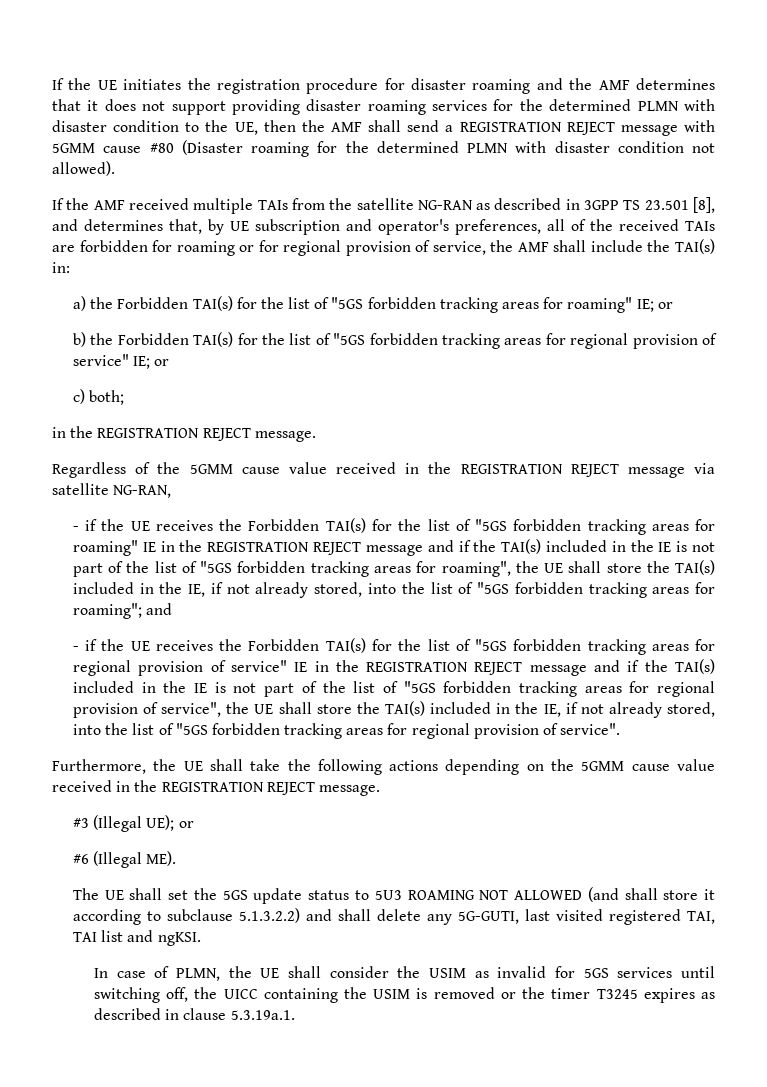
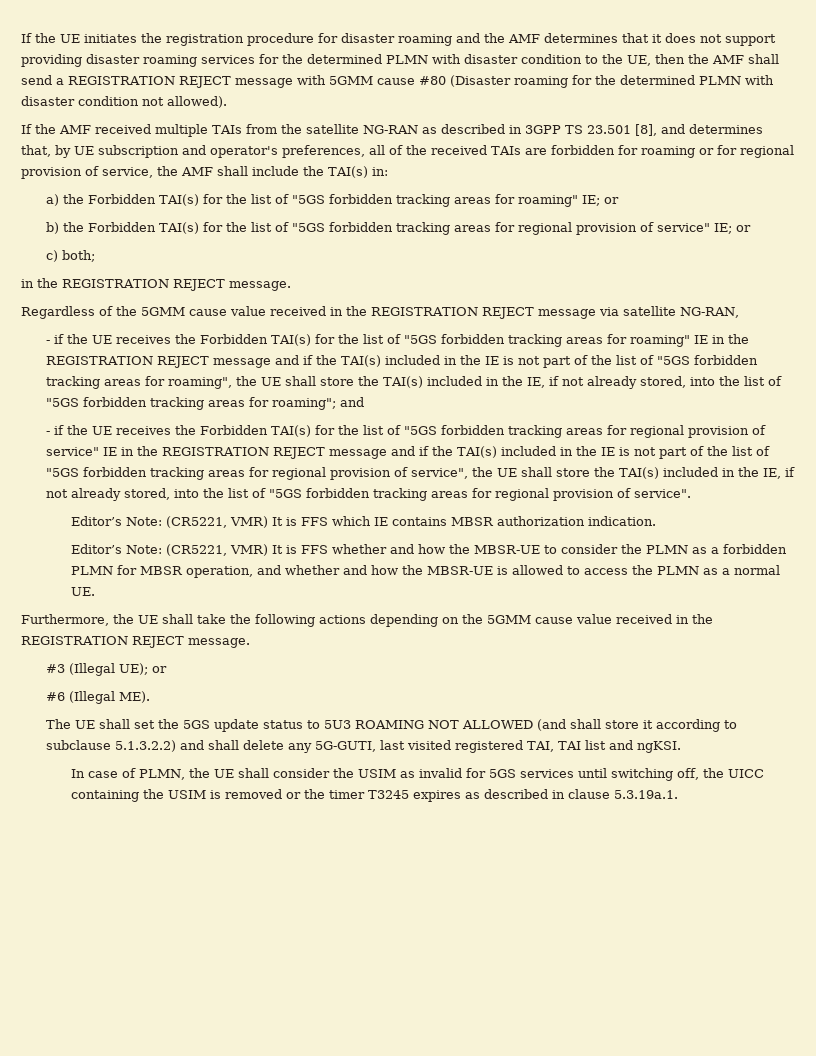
+ Editor’s Note: (CR5221, VMR) It is FFS which IE contains MBSR authorization indication.
+ Editor’s Note: (CR5221, VMR) It is FFS whether and how the MBSR-UE to consider the PLMN as a forbidden PLMN for MBSR operation, and whether and how the MBSR-UE is allowed to access the PLMN as a normal UE.

